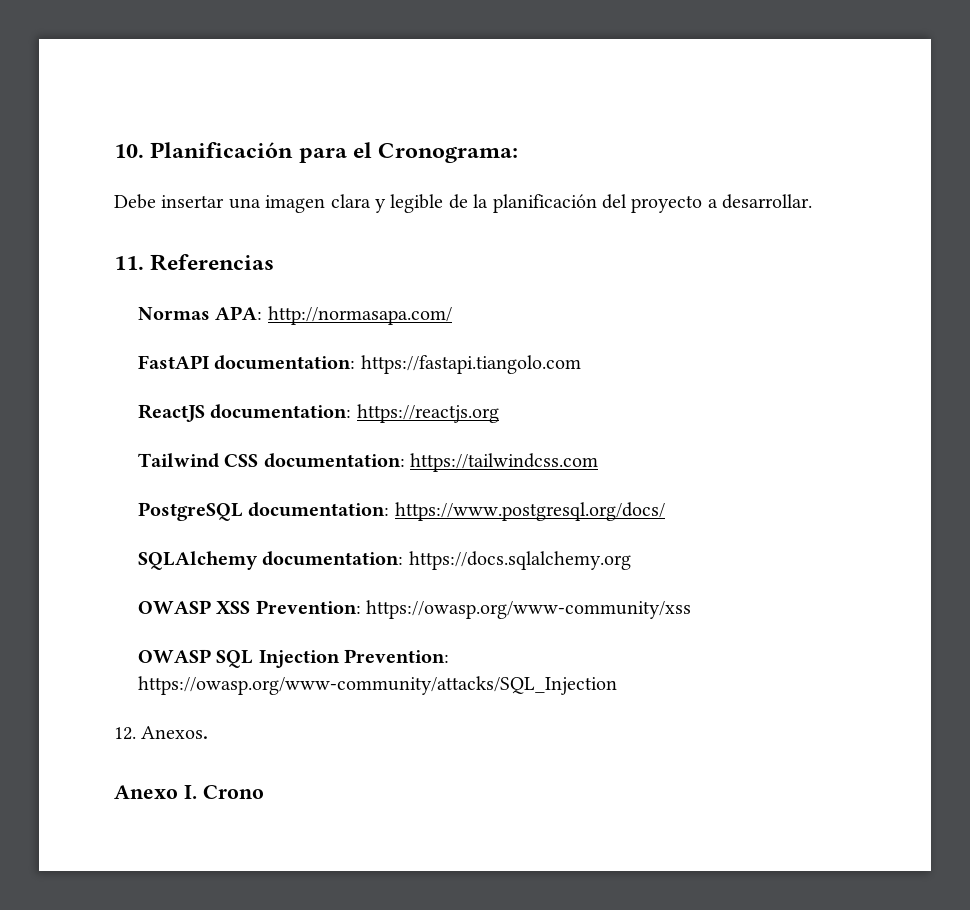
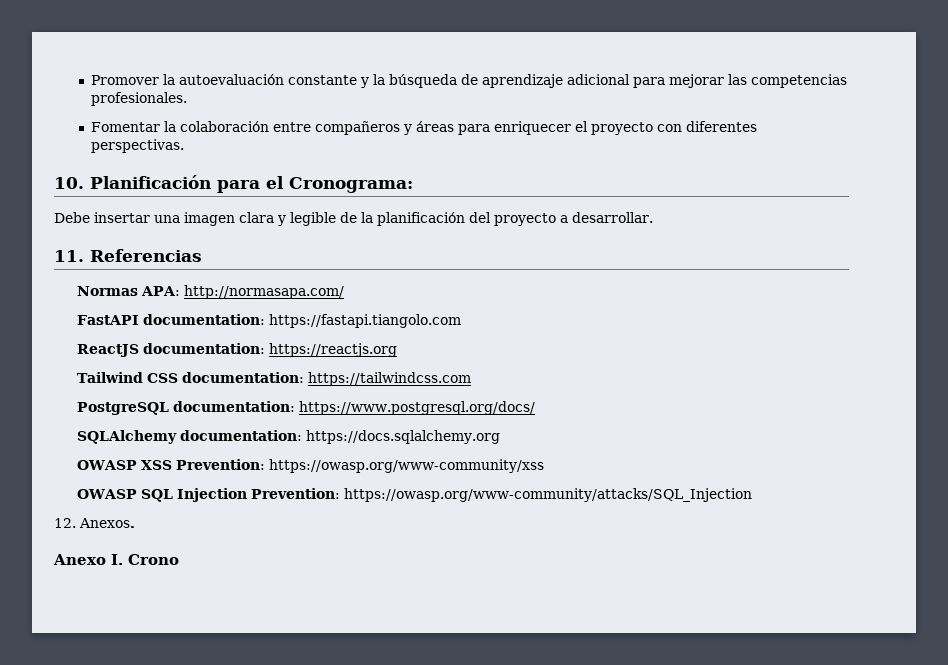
+ Promover la autoevaluación constante y la búsqueda de aprendizaje adicional para mejorar las competencias profesionales.
+ Fomentar la colaboración entre compañeros y áreas para enriquecer el proyecto con diferentes perspectivas.

